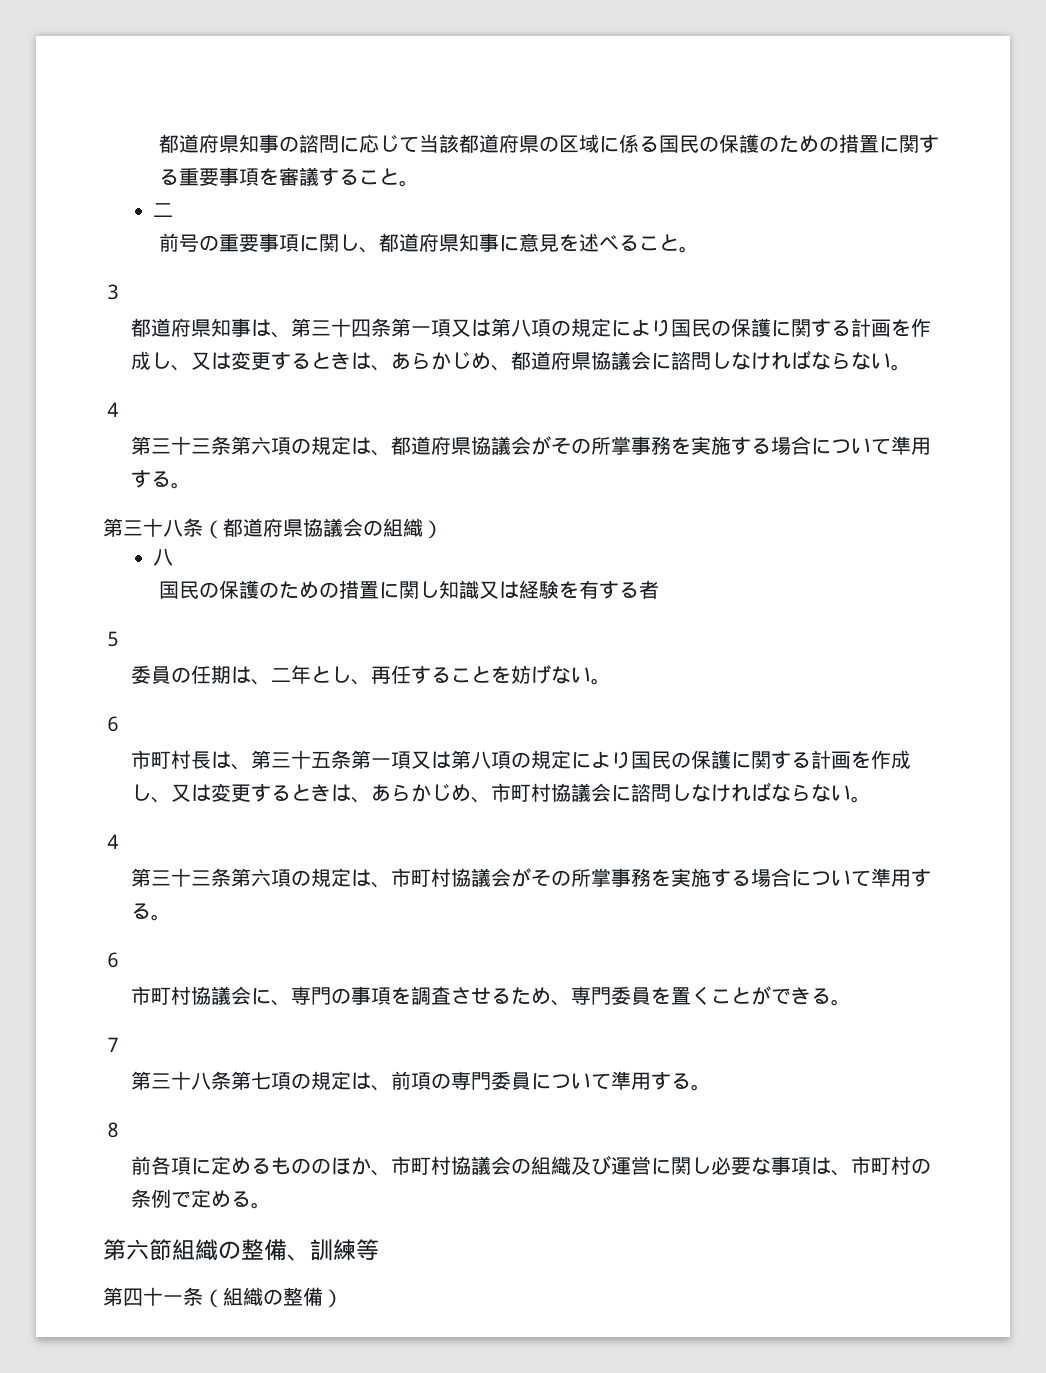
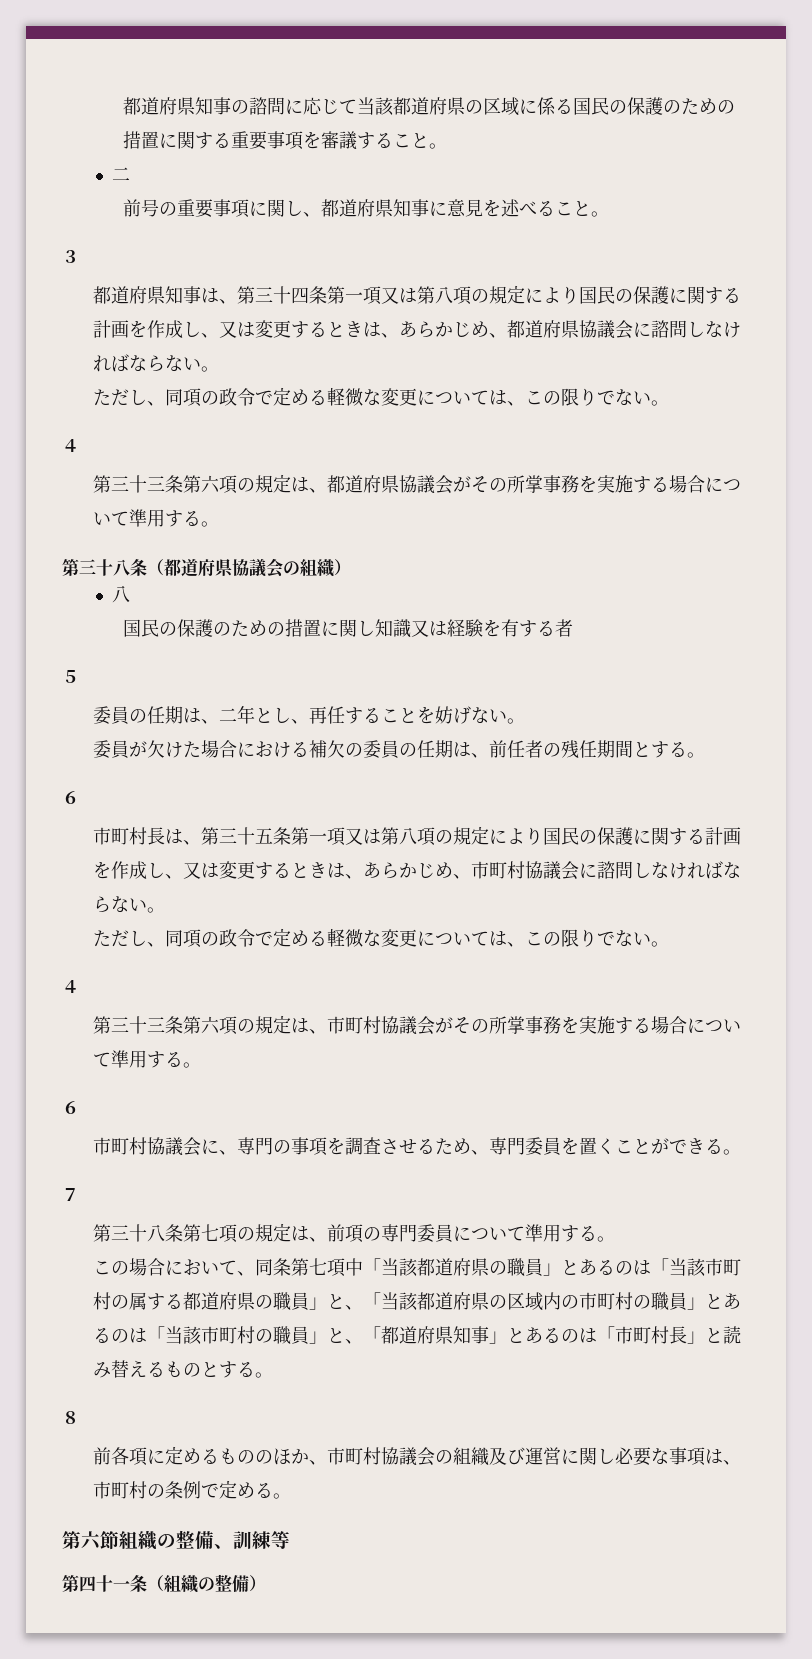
  都道府県知事は、第三十四条第一項又は第八項の規定により国民の保護に関する計画を作成し、又は変更するときは、あらかじめ、都道府県協議会に諮問しなければならない。
+ ただし、同項の政令で定める軽微な変更については、この限りでない。
+ 委員が欠けた場合における補欠の委員の任期は、前任者の残任期間とする。
  市町村長は、第三十五条第一項又は第八項の規定により国民の保護に関する計画を作成し、又は変更するときは、あらかじめ、市町村協議会に諮問しなければならない。
+ ただし、同項の政令で定める軽微な変更については、この限りでない。
+ この場合において、同条第七項中「当該都道府県の職員」とあるのは「当該市町村の属する都道府県の職員」と、「当該都道府県の区域内の市町村の職員」とあるのは「当該市町村の職員」と、「都道府県知事」とあるのは「市町村長」と読み替えるものとする。

